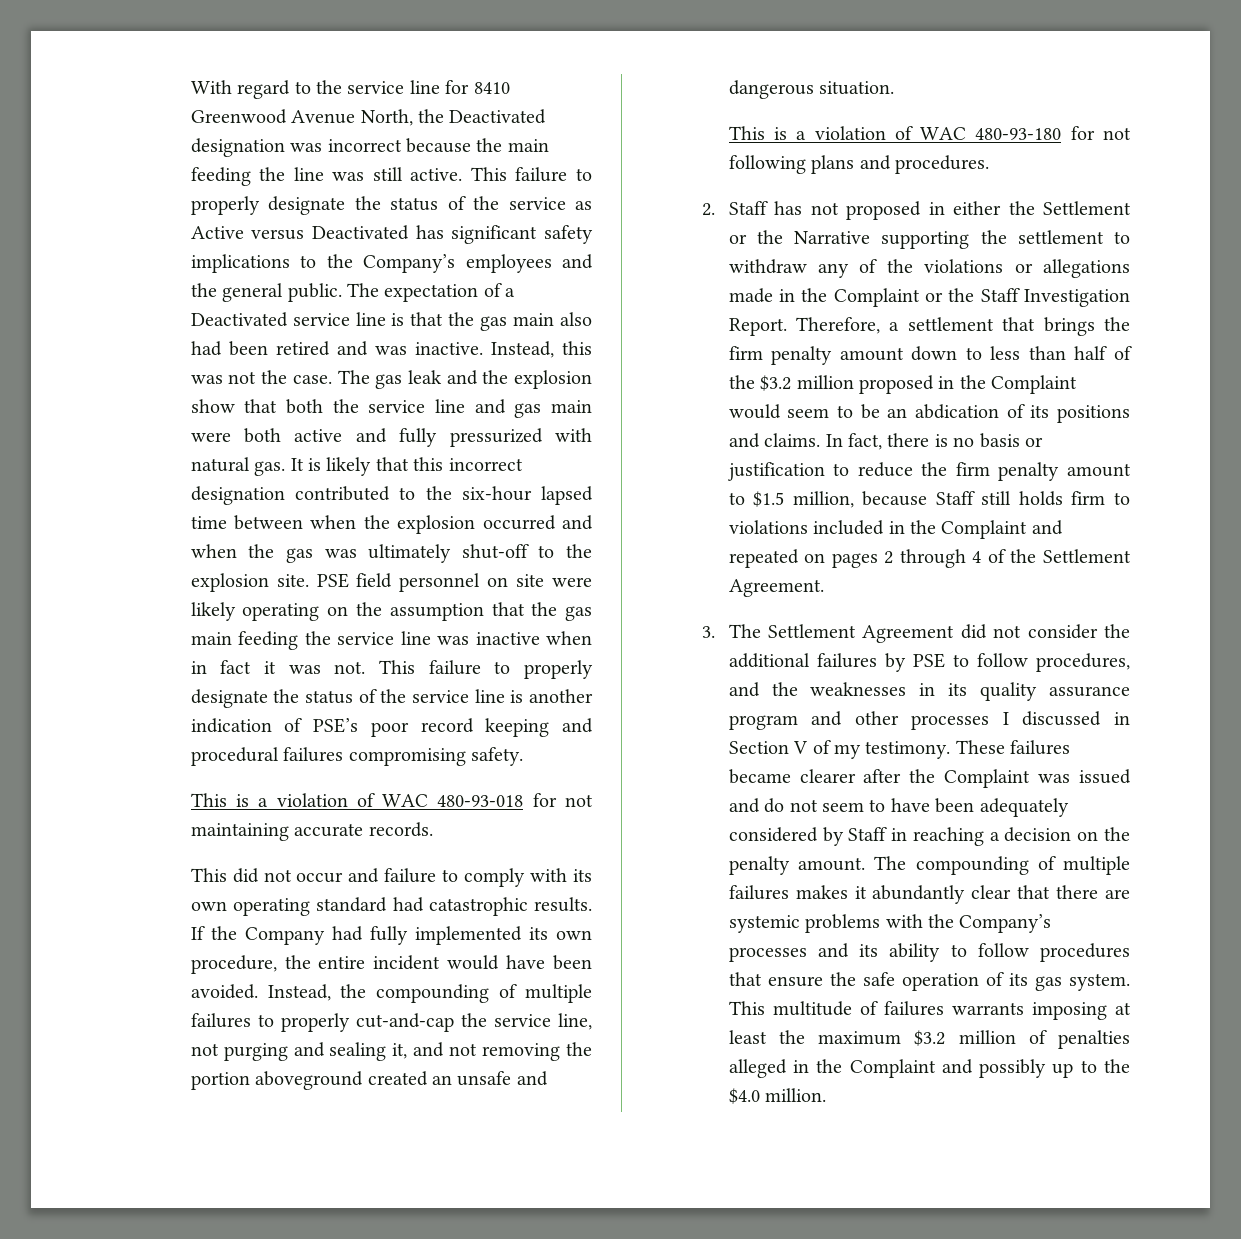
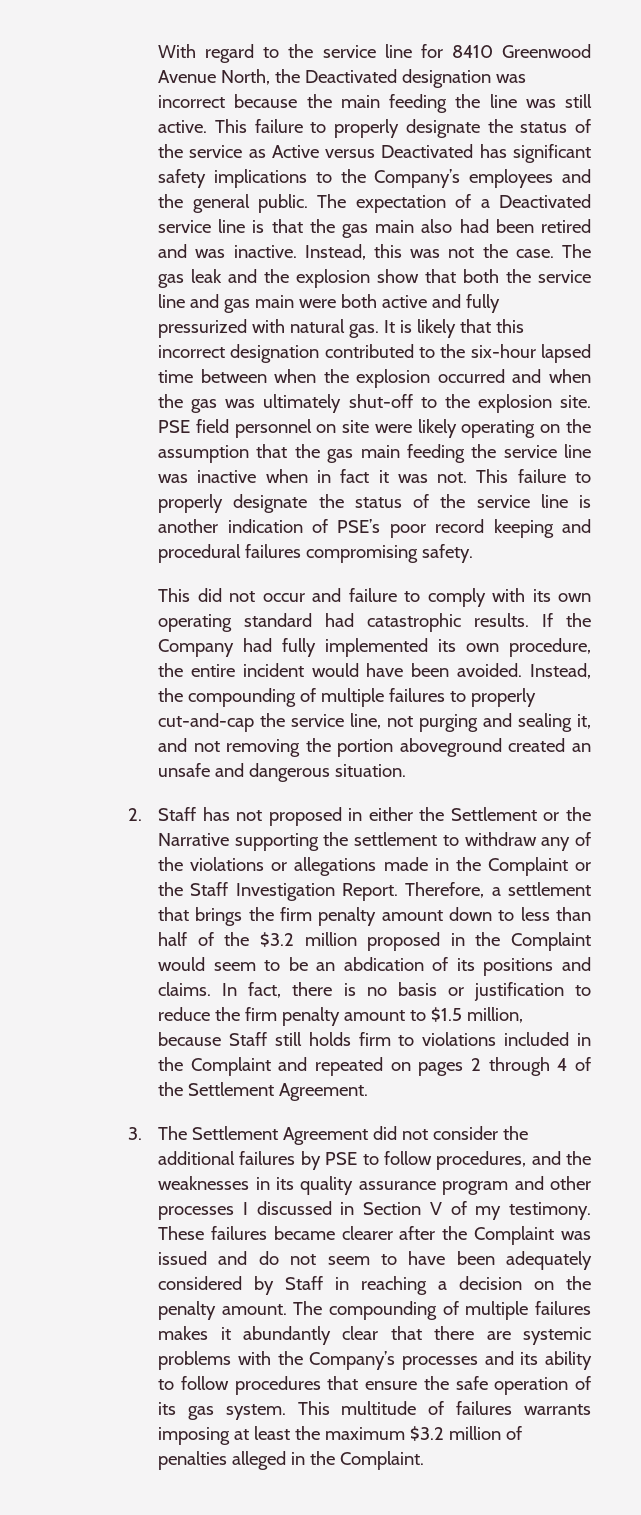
- This is a violation of WAC 480-93-018 for not maintaining accurate records.
- This is a violation of WAC 480-93-180 for not following plans and procedures.
- This multitude of failures warrants imposing at least the maximum $3.2 million of penalties alleged in the Complaint and possibly up to the $4.0 million.
+ This multitude of failures warrants imposing at least the maximum $3.2 million of penalties alleged in the Complaint.

